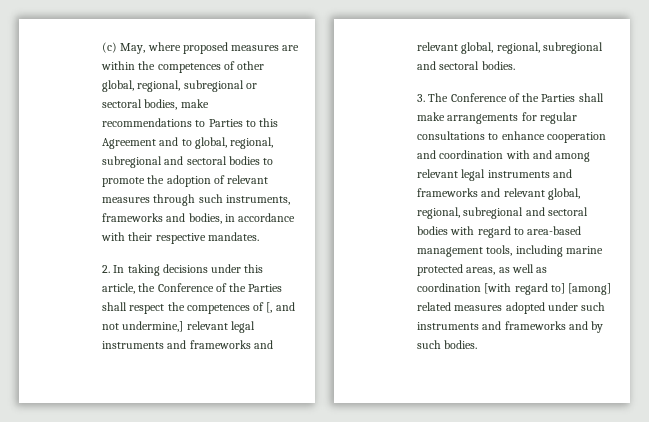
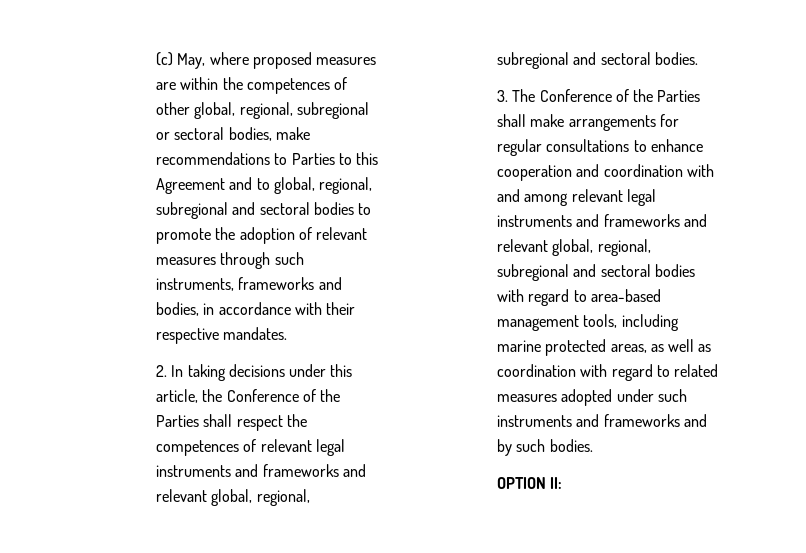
- 2. In taking decisions under this article, the Conference of the Parties shall respect the competences of [, and not undermine,] relevant legal instruments and frameworks and relevant global, regional, subregional and sectoral bodies.
+ 2. In taking decisions under this article, the Conference of the Parties shall respect the competences of relevant legal instruments and frameworks and relevant global, regional, subregional and sectoral bodies.
- 3. The Conference of the Parties shall make arrangements for regular consultations to enhance cooperation and coordination with and among relevant legal instruments and frameworks and relevant global, regional, subregional and sectoral bodies with regard to area-based management tools, including marine protected areas, as well as coordination [with regard to] [among] related measures adopted under such instruments and frameworks and by such bodies.
+ 3. The Conference of the Parties shall make arrangements for regular consultations to enhance cooperation and coordination with and among relevant legal instruments and frameworks and relevant global, regional, subregional and sectoral bodies with regard to area-based management tools, including marine protected areas, as well as coordination with regard to related measures adopted under such instruments and frameworks and by such bodies.
+ OPTION II:

